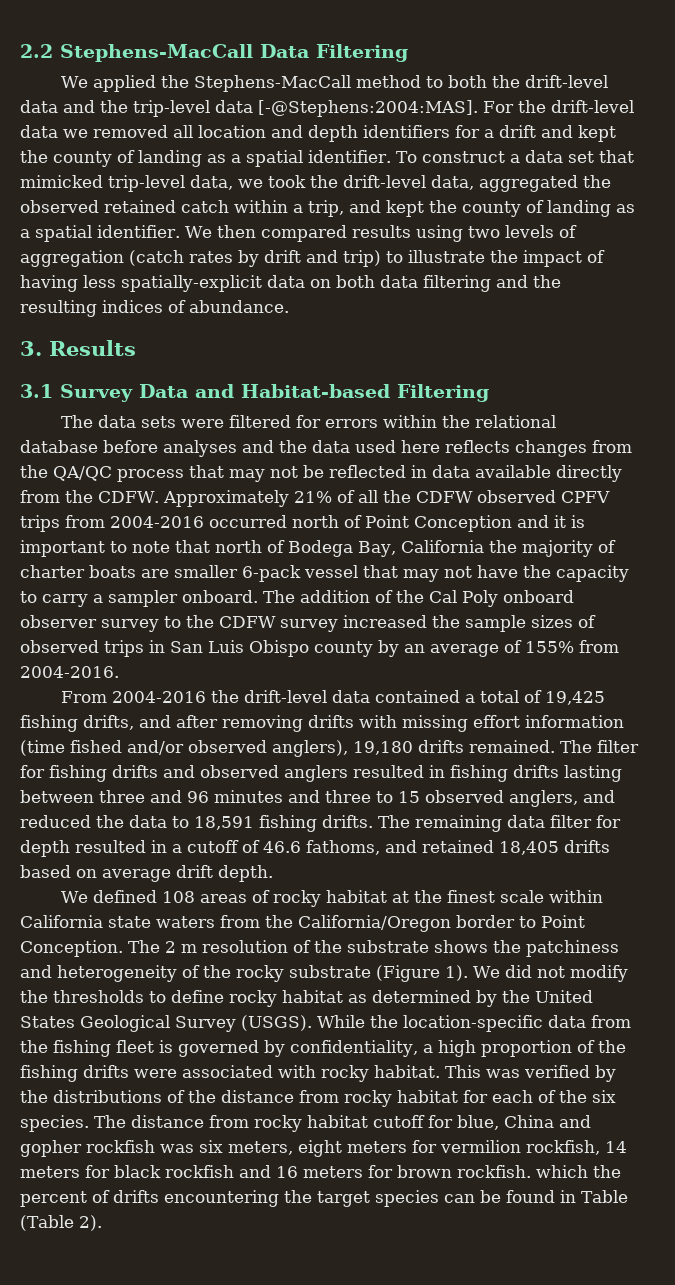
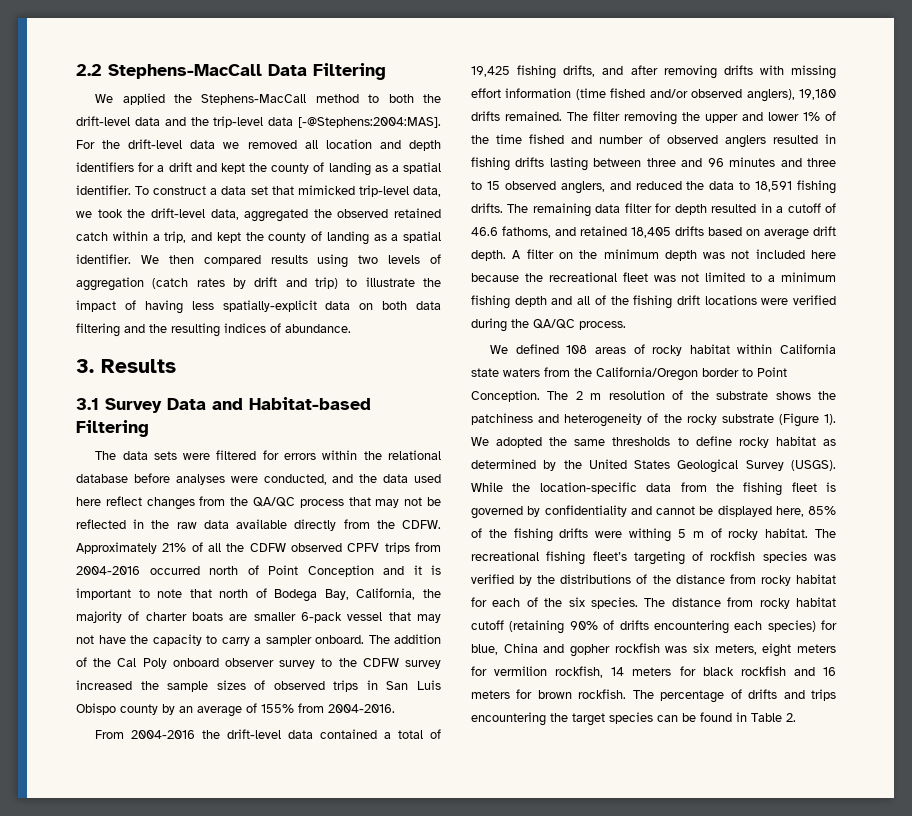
- The data sets were filtered for errors within the relational database before analyses and the data used here reflects changes from the QA/QC process that may not be reflected in data available directly from the CDFW.
+ The data sets were filtered for errors within the relational database before analyses were conducted, and the data used here reflect changes from the QA/QC process that may not be reflected in the raw data available directly from the CDFW.
- Approximately 21% of all the CDFW observed CPFV trips from 2004-2016 occurred north of Point Conception and it is important to note that north of Bodega Bay, California the majority of charter boats are smaller 6-pack vessel that may not have the capacity to carry a sampler onboard.
+ Approximately 21% of all the CDFW observed CPFV trips from 2004-2016 occurred north of Point Conception and it is important to note that north of Bodega Bay, California, the majority of charter boats are smaller 6-pack vessel that may not have the capacity to carry a sampler onboard.
- The filter for fishing drifts and observed anglers resulted in fishing drifts lasting between three and 96 minutes and three to 15 observed anglers, and reduced the data to 18,591 fishing drifts.
+ The filter removing the upper and lower 1% of the time fished and number of observed anglers resulted in fishing drifts lasting between three and 96 minutes and three to 15 observed anglers, and reduced the data to 18,591 fishing drifts.
+ A filter on the minimum depth was not included here because the recreational fleet was not limited to a minimum fishing depth and all of the fishing drift locations were verified during the QA/QC process.
- We defined 108 areas of rocky habitat at the finest scale within California state waters from the California/Oregon border to Point Conception.
+ We defined 108 areas of rocky habitat within California state waters from the California/Oregon border to Point Conception.
- We did not modify the thresholds to define rocky habitat as determined by the United States Geological Survey (USGS).
+ We adopted the same thresholds to define rocky habitat as determined by the United States Geological Survey (USGS).
- While the location-specific data from the fishing fleet is governed by confidentiality, a high proportion of the fishing drifts were associated with rocky habitat. This was verified by the distributions of the distance from rocky habitat for each of the six species.
+ While the location-specific data from the fishing fleet is governed by confidentiality and cannot be displayed here, 85% of the fishing drifts were withing 5 m of rocky habitat. The recreational fishing fleet’s targeting of rockfish species was verified by the distributions of the distance from rocky habitat for each of the six species.
- The distance from rocky habitat cutoff for blue, China and gopher rockfish was six meters, eight meters for vermilion rockfish, 14 meters for black rockfish and 16 meters for brown rockfish. which the percent of drifts encountering the target species can be found in Table (Table 2).
+ The distance from rocky habitat cutoff (retaining 90% of drifts encountering each species) for blue, China and gopher rockfish was six meters, eight meters for vermilion rockfish, 14 meters for black rockfish and 16 meters for brown rockfish. The percentage of drifts and trips encountering the target species can be found in Table 2.

